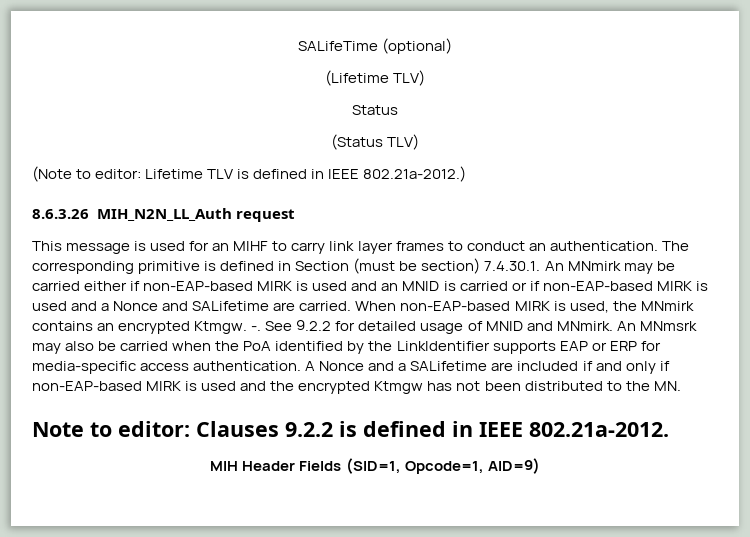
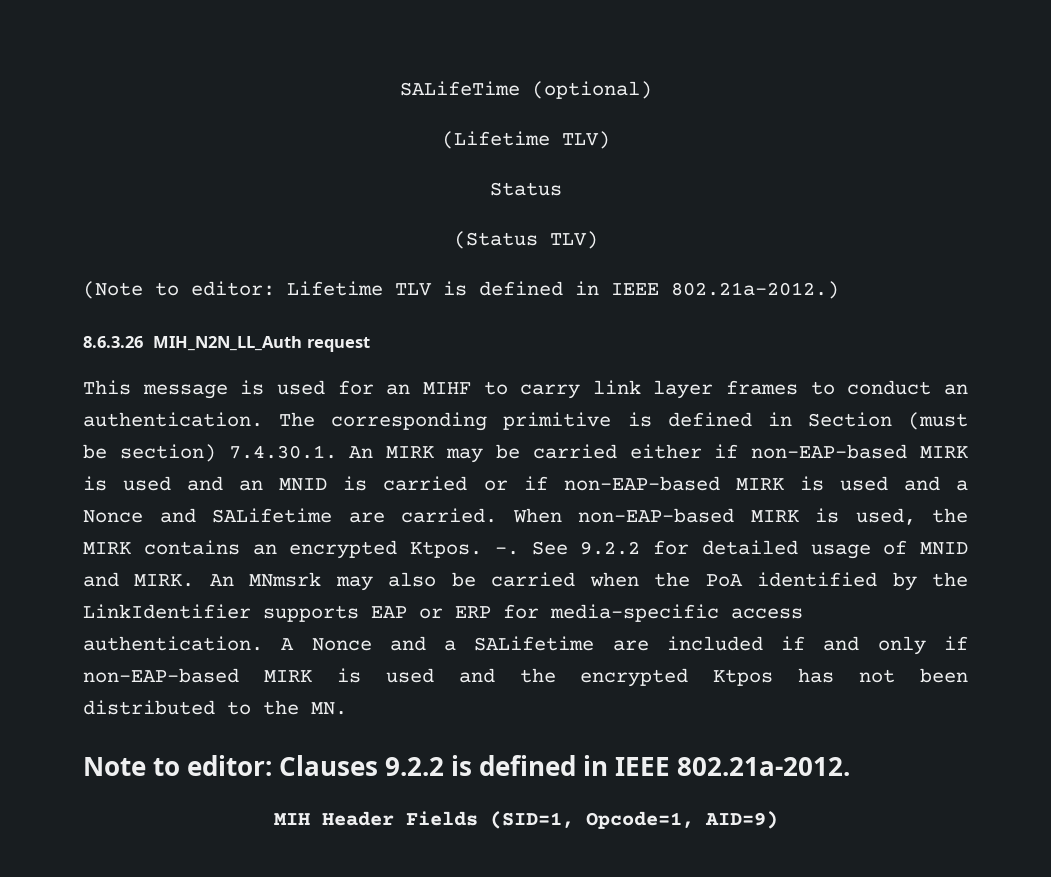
- The corresponding primitive is defined in Section (must be section) 7.4.30.1. An MNmirk may be carried either if non-EAP-based MIRK is used and an MNID is carried or if non-EAP-based MIRK is used and a Nonce and SALifetime are carried.
+ The corresponding primitive is defined in Section (must be section) 7.4.30.1. An MIRK may be carried either if non-EAP-based MIRK is used and an MNID is carried or if non-EAP-based MIRK is used and a Nonce and SALifetime are carried.
- When non-EAP-based MIRK is used, the MNmirk contains an encrypted Ktmgw.
+ When non-EAP-based MIRK is used, the MIRK contains an encrypted Ktpos.
- See 9.2.2 for detailed usage of MNID and MNmirk.
+ See 9.2.2 for detailed usage of MNID and MIRK.
- A Nonce and a SALifetime are included if and only if non-EAP-based MIRK is used and the encrypted Ktmgw has not been distributed to the MN.
+ A Nonce and a SALifetime are included if and only if non-EAP-based MIRK is used and the encrypted Ktpos has not been distributed to the MN.

